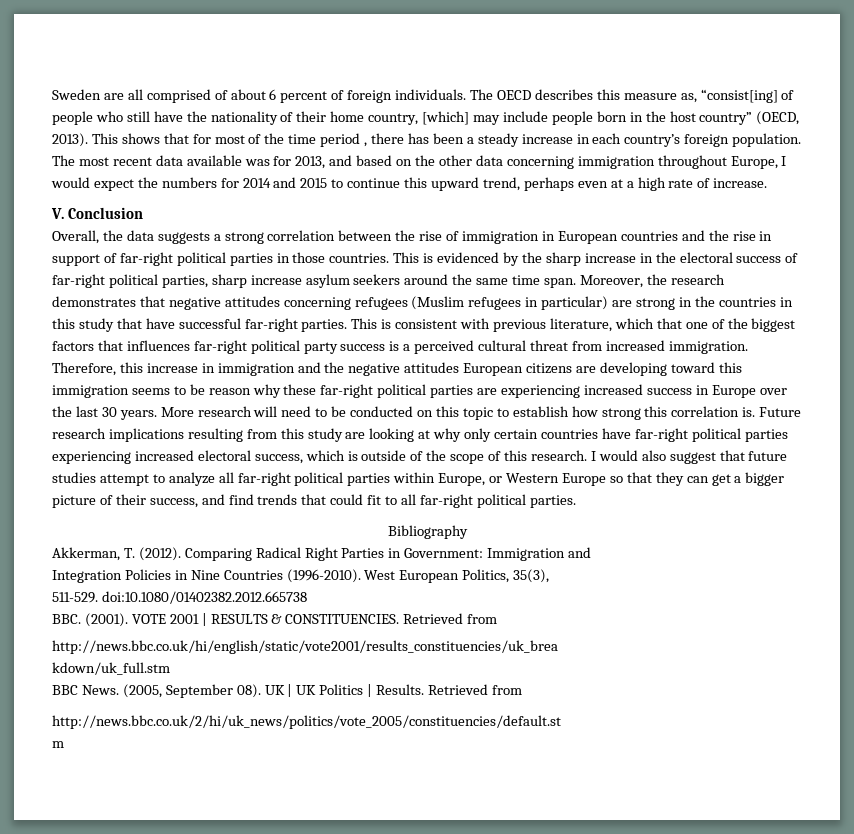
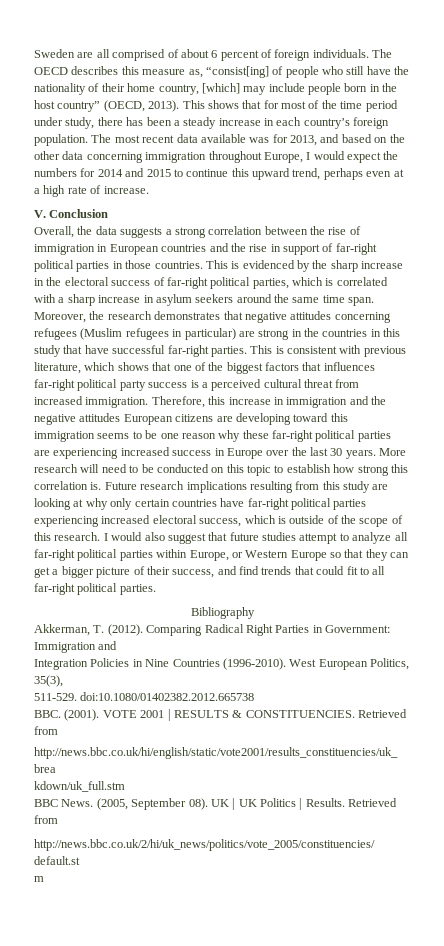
- This shows that for most of the time period , there has been a steady increase in each country’s foreign population.
+ This shows that for most of the time period under study, there has been a steady increase in each country’s foreign population.
- This is evidenced by the sharp increase in the electoral success of far-right political parties, sharp increase asylum seekers around the same time span.
+ This is evidenced by the sharp increase in the electoral success of far-right political parties, which is correlated with a sharp increase in asylum seekers around the same time span.
- This is consistent with previous literature, which that one of the biggest factors that influences far-right political party success is a perceived cultural threat from increased immigration.
+ This is consistent with previous literature, which shows that one of the biggest factors that influences far-right political party success is a perceived cultural threat from increased immigration.
- Therefore, this increase in immigration and the negative attitudes European citizens are developing toward this immigration seems to be reason why these far-right political parties are experiencing increased success in Europe over the last 30 years.
+ Therefore, this increase in immigration and the negative attitudes European citizens are developing toward this immigration seems to be one reason why these far-right political parties are experiencing increased success in Europe over the last 30 years.

